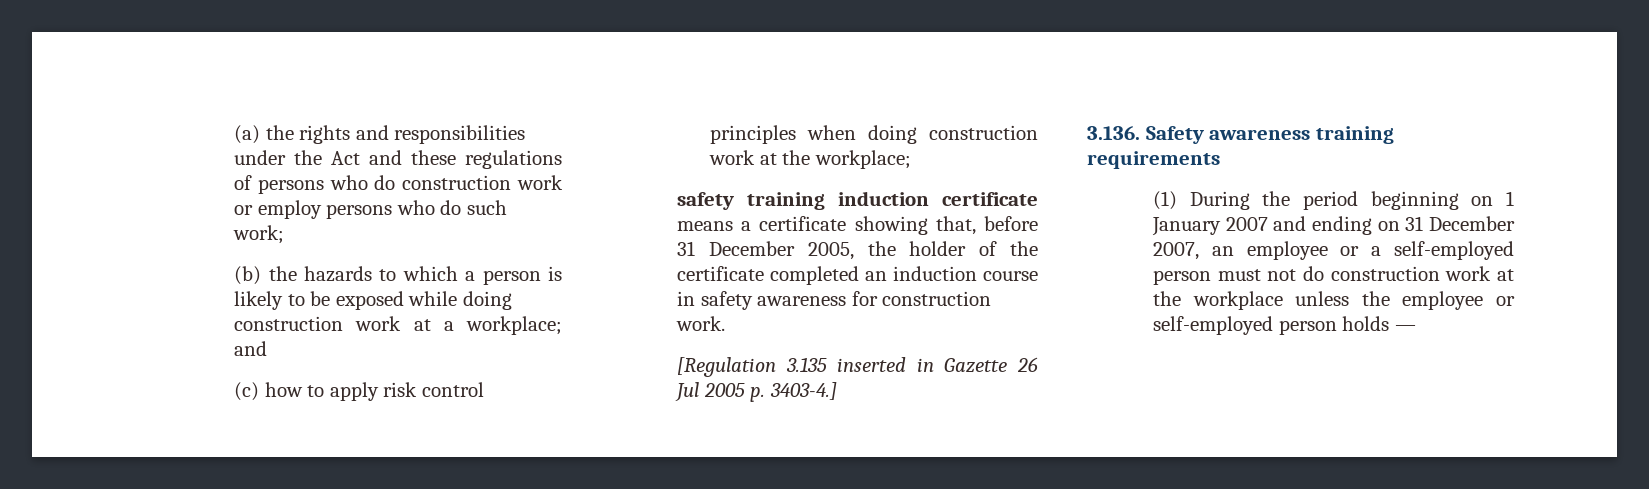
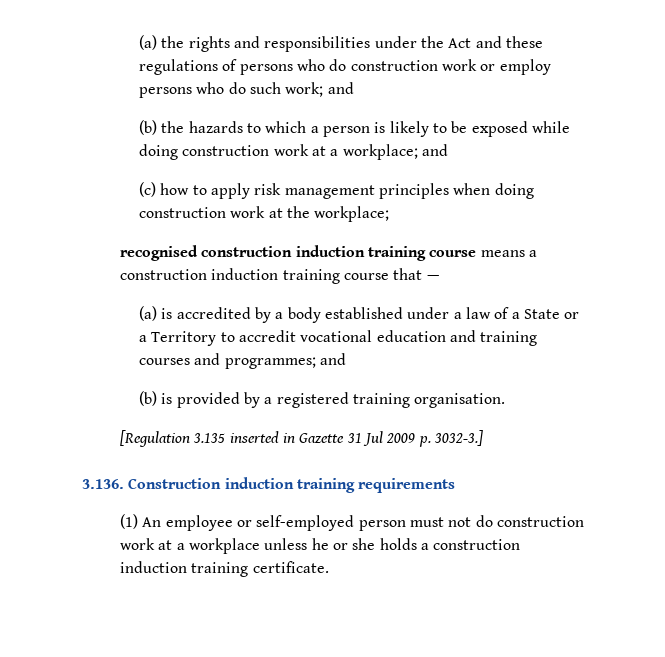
- (a) the rights and responsibilities under the Act and these regulations of persons who do construction work or employ persons who do such work;
+ (a) the rights and responsibilities under the Act and these regulations of persons who do construction work or employ persons who do such work; and
- (c) how to apply risk control principles when doing construction work at the workplace;
+ (c) how to apply risk management principles when doing construction work at the workplace;
- safety training induction certificate means a certificate showing that, before 31 December 2005, the holder of the certificate completed an induction course in safety awareness for construction work.
+ recognised construction induction training course means a construction induction training course that —
+ (a) is accredited by a body established under a law of a State or a Territory to accredit vocational education and training courses and programmes; and
+ (b) is provided by a registered training organisation.
- [Regulation 3.135 inserted in Gazette 26 Jul 2005 p. 3403-4.]
+ [Regulation 3.135 inserted in Gazette 31 Jul 2009 p. 3032-3.]
- 3.136. Safety awareness training requirements
+ 3.136. Construction induction training requirements
- (1) During the period beginning on 1 January 2007 and ending on 31 December 2007, an employee or a self-employed person must not do construction work at the workplace unless the employee or self-employed person holds —
+ (1) An employee or self-employed person must not do construction work at a workplace unless he or she holds a construction induction training certificate.

